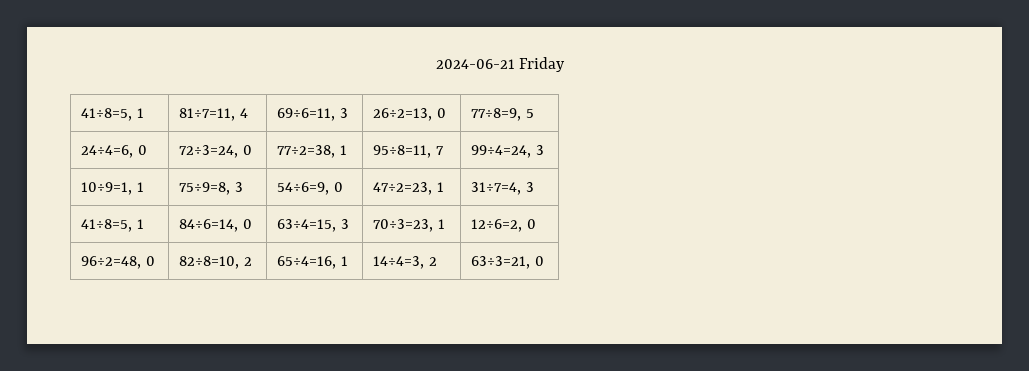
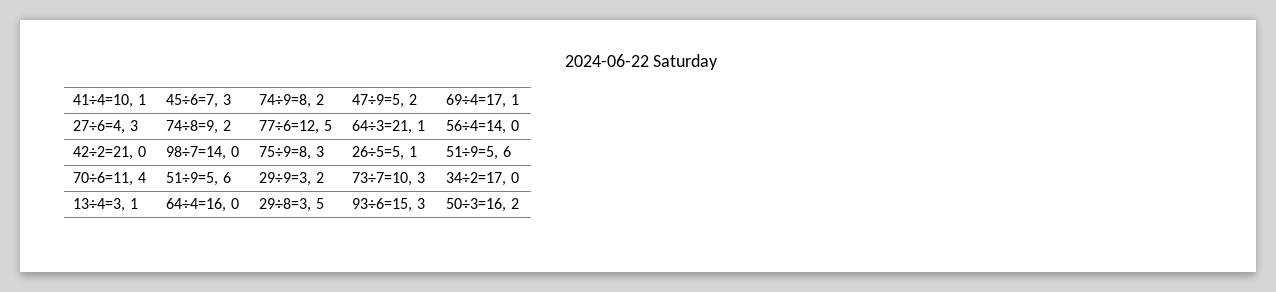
- 2024-06-21 Friday
- 41÷8=5, 1 | 81÷7=11, 4 | 69÷6=11, 3 | 26÷2=13, 0 | 77÷8=9, 5
- 24÷4=6, 0 | 72÷3=24, 0 | 77÷2=38, 1 | 95÷8=11, 7 | 99÷4=24, 3
- 10÷9=1, 1 | 75÷9=8, 3 | 54÷6=9, 0 | 47÷2=23, 1 | 31÷7=4, 3
- 41÷8=5, 1 | 84÷6=14, 0 | 63÷4=15, 3 | 70÷3=23, 1 | 12÷6=2, 0
- 96÷2=48, 0 | 82÷8=10, 2 | 65÷4=16, 1 | 14÷4=3, 2 | 63÷3=21, 0
+ 2024-06-22 Saturday
+ 41÷4=10, 1 | 45÷6=7, 3 | 74÷9=8, 2 | 47÷9=5, 2 | 69÷4=17, 1
+ 27÷6=4, 3 | 74÷8=9, 2 | 77÷6=12, 5 | 64÷3=21, 1 | 56÷4=14, 0
+ 42÷2=21, 0 | 98÷7=14, 0 | 75÷9=8, 3 | 26÷5=5, 1 | 51÷9=5, 6
+ 70÷6=11, 4 | 51÷9=5, 6 | 29÷9=3, 2 | 73÷7=10, 3 | 34÷2=17, 0
+ 13÷4=3, 1 | 64÷4=16, 0 | 29÷8=3, 5 | 93÷6=15, 3 | 50÷3=16, 2

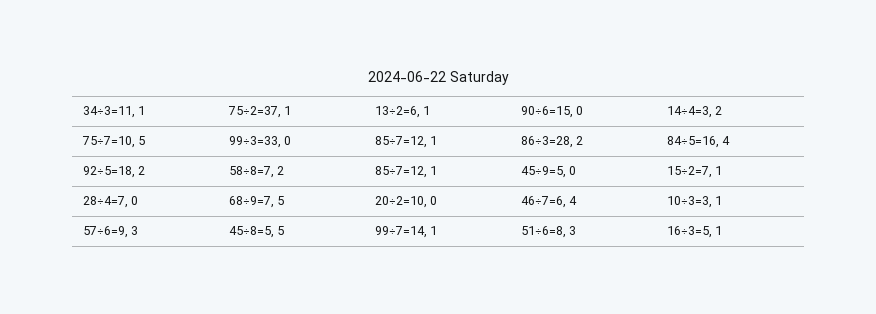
- 41÷4=10, 1 | 45÷6=7, 3 | 74÷9=8, 2 | 47÷9=5, 2 | 69÷4=17, 1
- 27÷6=4, 3 | 74÷8=9, 2 | 77÷6=12, 5 | 64÷3=21, 1 | 56÷4=14, 0
- 42÷2=21, 0 | 98÷7=14, 0 | 75÷9=8, 3 | 26÷5=5, 1 | 51÷9=5, 6
- 70÷6=11, 4 | 51÷9=5, 6 | 29÷9=3, 2 | 73÷7=10, 3 | 34÷2=17, 0
- 13÷4=3, 1 | 64÷4=16, 0 | 29÷8=3, 5 | 93÷6=15, 3 | 50÷3=16, 2
+ 34÷3=11, 1 | 75÷2=37, 1 | 13÷2=6, 1 | 90÷6=15, 0 | 14÷4=3, 2
+ 75÷7=10, 5 | 99÷3=33, 0 | 85÷7=12, 1 | 86÷3=28, 2 | 84÷5=16, 4
+ 92÷5=18, 2 | 58÷8=7, 2 | 85÷7=12, 1 | 45÷9=5, 0 | 15÷2=7, 1
+ 28÷4=7, 0 | 68÷9=7, 5 | 20÷2=10, 0 | 46÷7=6, 4 | 10÷3=3, 1
+ 57÷6=9, 3 | 45÷8=5, 5 | 99÷7=14, 1 | 51÷6=8, 3 | 16÷3=5, 1

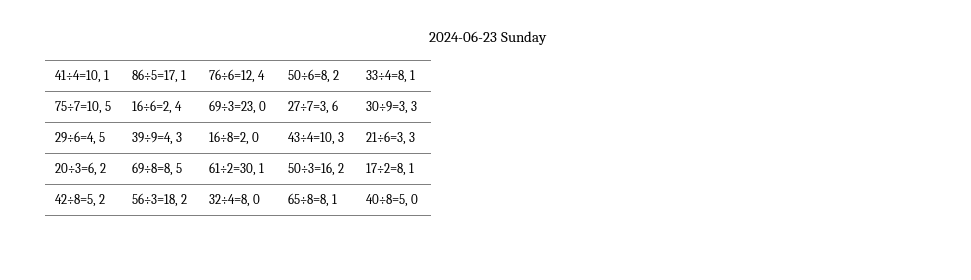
- 2024-06-22 Saturday
- 34÷3=11, 1 | 75÷2=37, 1 | 13÷2=6, 1 | 90÷6=15, 0 | 14÷4=3, 2
- 75÷7=10, 5 | 99÷3=33, 0 | 85÷7=12, 1 | 86÷3=28, 2 | 84÷5=16, 4
- 92÷5=18, 2 | 58÷8=7, 2 | 85÷7=12, 1 | 45÷9=5, 0 | 15÷2=7, 1
- 28÷4=7, 0 | 68÷9=7, 5 | 20÷2=10, 0 | 46÷7=6, 4 | 10÷3=3, 1
- 57÷6=9, 3 | 45÷8=5, 5 | 99÷7=14, 1 | 51÷6=8, 3 | 16÷3=5, 1
+ 2024-06-23 Sunday
+ 41÷4=10, 1 | 86÷5=17, 1 | 76÷6=12, 4 | 50÷6=8, 2 | 33÷4=8, 1
+ 75÷7=10, 5 | 16÷6=2, 4 | 69÷3=23, 0 | 27÷7=3, 6 | 30÷9=3, 3
+ 29÷6=4, 5 | 39÷9=4, 3 | 16÷8=2, 0 | 43÷4=10, 3 | 21÷6=3, 3
+ 20÷3=6, 2 | 69÷8=8, 5 | 61÷2=30, 1 | 50÷3=16, 2 | 17÷2=8, 1
+ 42÷8=5, 2 | 56÷3=18, 2 | 32÷4=8, 0 | 65÷8=8, 1 | 40÷8=5, 0

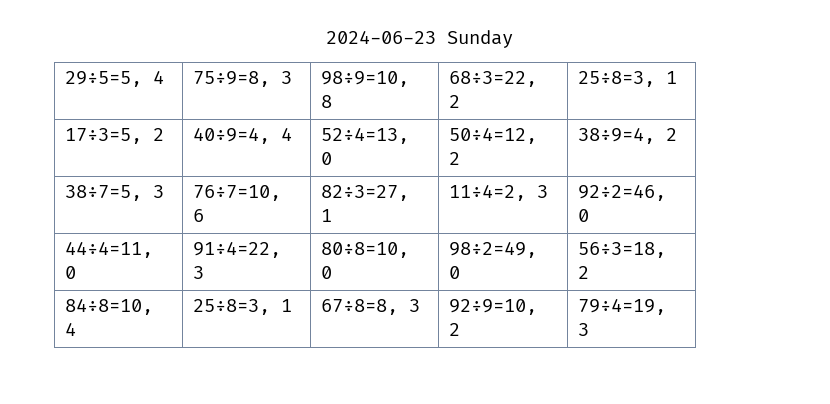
- 41÷4=10, 1 | 86÷5=17, 1 | 76÷6=12, 4 | 50÷6=8, 2 | 33÷4=8, 1
- 75÷7=10, 5 | 16÷6=2, 4 | 69÷3=23, 0 | 27÷7=3, 6 | 30÷9=3, 3
- 29÷6=4, 5 | 39÷9=4, 3 | 16÷8=2, 0 | 43÷4=10, 3 | 21÷6=3, 3
- 20÷3=6, 2 | 69÷8=8, 5 | 61÷2=30, 1 | 50÷3=16, 2 | 17÷2=8, 1
- 42÷8=5, 2 | 56÷3=18, 2 | 32÷4=8, 0 | 65÷8=8, 1 | 40÷8=5, 0
+ 29÷5=5, 4 | 75÷9=8, 3 | 98÷9=10, 8 | 68÷3=22, 2 | 25÷8=3, 1
+ 17÷3=5, 2 | 40÷9=4, 4 | 52÷4=13, 0 | 50÷4=12, 2 | 38÷9=4, 2
+ 38÷7=5, 3 | 76÷7=10, 6 | 82÷3=27, 1 | 11÷4=2, 3 | 92÷2=46, 0
+ 44÷4=11, 0 | 91÷4=22, 3 | 80÷8=10, 0 | 98÷2=49, 0 | 56÷3=18, 2
+ 84÷8=10, 4 | 25÷8=3, 1 | 67÷8=8, 3 | 92÷9=10, 2 | 79÷4=19, 3

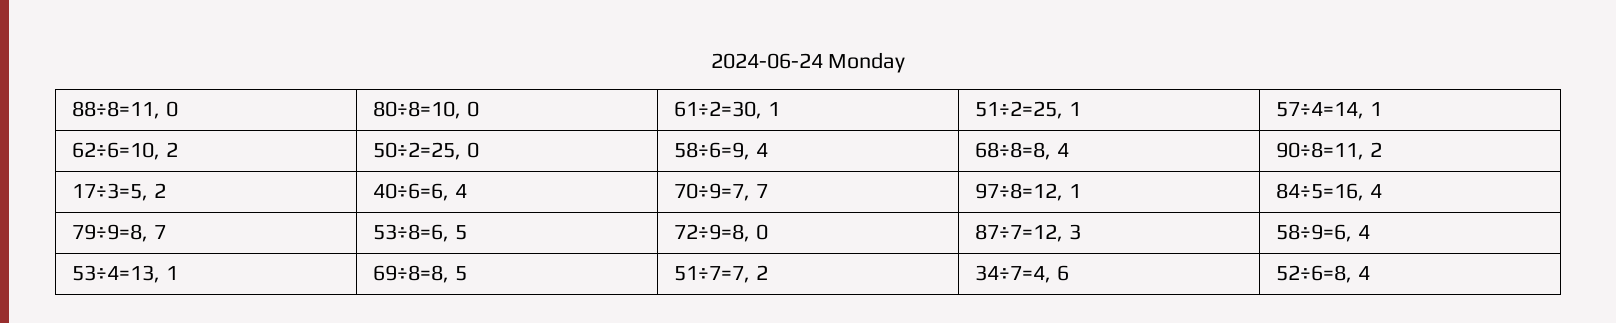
- 2024-06-23 Sunday
- 29÷5=5, 4 | 75÷9=8, 3 | 98÷9=10, 8 | 68÷3=22, 2 | 25÷8=3, 1
+ 2024-06-24 Monday
+ 88÷8=11, 0 | 80÷8=10, 0 | 61÷2=30, 1 | 51÷2=25, 1 | 57÷4=14, 1
+ 62÷6=10, 2 | 50÷2=25, 0 | 58÷6=9, 4 | 68÷8=8, 4 | 90÷8=11, 2
- 17÷3=5, 2 | 40÷9=4, 4 | 52÷4=13, 0 | 50÷4=12, 2 | 38÷9=4, 2
- 38÷7=5, 3 | 76÷7=10, 6 | 82÷3=27, 1 | 11÷4=2, 3 | 92÷2=46, 0
- 44÷4=11, 0 | 91÷4=22, 3 | 80÷8=10, 0 | 98÷2=49, 0 | 56÷3=18, 2
- 84÷8=10, 4 | 25÷8=3, 1 | 67÷8=8, 3 | 92÷9=10, 2 | 79÷4=19, 3
+ 17÷3=5, 2 | 40÷6=6, 4 | 70÷9=7, 7 | 97÷8=12, 1 | 84÷5=16, 4
+ 79÷9=8, 7 | 53÷8=6, 5 | 72÷9=8, 0 | 87÷7=12, 3 | 58÷9=6, 4
+ 53÷4=13, 1 | 69÷8=8, 5 | 51÷7=7, 2 | 34÷7=4, 6 | 52÷6=8, 4

